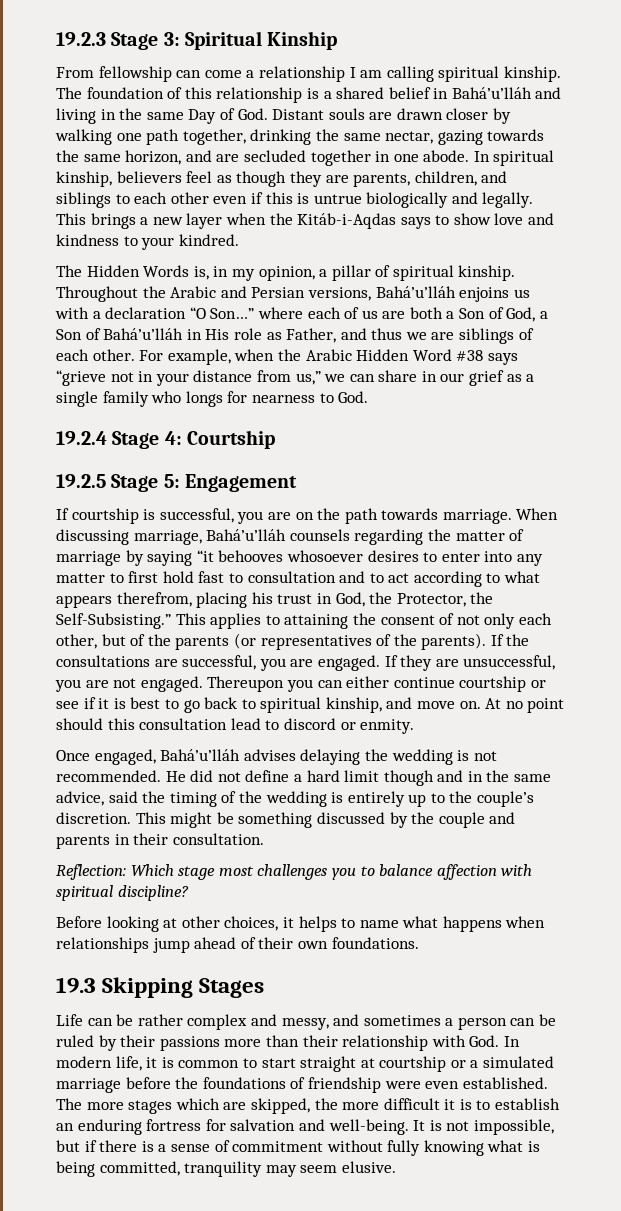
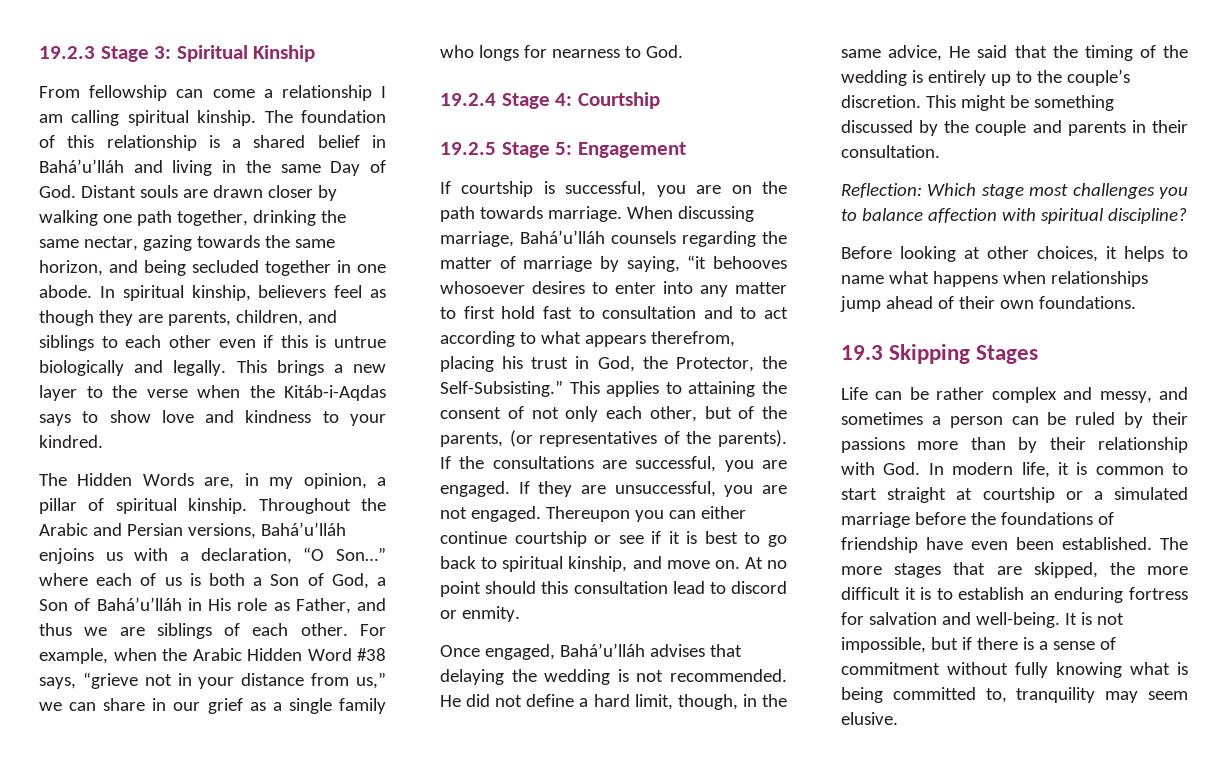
- The foundation of this relationship is a shared belief in Bahá’u’lláh and living in the same Day of God. Distant souls are drawn closer by walking one path together, drinking the same nectar, gazing towards the same horizon, and are secluded together in one abode.
+ The foundation of this relationship is a shared belief in Bahá’u’lláh and living in the same Day of God. Distant souls are drawn closer by walking one path together, drinking the same nectar, gazing towards the same horizon, and being secluded together in one abode.
- This brings a new layer when the Kitáb-i-Aqdas says to show love and kindness to your kindred.
+ This brings a new layer to the verse when the Kitáb-i-Aqdas says to show love and kindness to your kindred.
- The Hidden Words is, in my opinion, a pillar of spiritual kinship.
+ The Hidden Words are, in my opinion, a pillar of spiritual kinship.
- Throughout the Arabic and Persian versions, Bahá’u’lláh enjoins us with a declaration “O Son…” where each of us are both a Son of God, a Son of Bahá’u’lláh in His role as Father, and thus we are siblings of each other.
+ Throughout the Arabic and Persian versions, Bahá’u’lláh enjoins us with a declaration, “O Son…” where each of us is both a Son of God, a Son of Bahá’u’lláh in His role as Father, and thus we are siblings of each other.
- For example, when the Arabic Hidden Word #38 says “grieve not in your distance from us,” we can share in our grief as a single family who longs for nearness to God.
+ For example, when the Arabic Hidden Word #38 says, “grieve not in your distance from us,” we can share in our grief as a single family who longs for nearness to God.
- When discussing marriage, Bahá’u’lláh counsels regarding the matter of marriage by saying “it behooves whosoever desires to enter into any matter to first hold fast to consultation and to act according to what appears therefrom, placing his trust in God, the Protector, the Self-Subsisting.”
+ When discussing marriage, Bahá’u’lláh counsels regarding the matter of marriage by saying, “it behooves whosoever desires to enter into any matter to first hold fast to consultation and to act according to what appears therefrom, placing his trust in God, the Protector, the Self-Subsisting.”
- This applies to attaining the consent of not only each other, but of the parents (or representatives of the parents).
+ This applies to attaining the consent of not only each other, but of the parents, (or representatives of the parents).
- Once engaged, Bahá’u’lláh advises delaying the wedding is not recommended.
+ Once engaged, Bahá’u’lláh advises that delaying the wedding is not recommended.
- He did not define a hard limit though and in the same advice, said the timing of the wedding is entirely up to the couple’s discretion.
+ He did not define a hard limit, though, in the same advice, He said that the timing of the wedding is entirely up to the couple’s discretion.
- Life can be rather complex and messy, and sometimes a person can be ruled by their passions more than their relationship with God. In modern life, it is common to start straight at courtship or a simulated marriage before the foundations of friendship were even established.
+ Life can be rather complex and messy, and sometimes a person can be ruled by their passions more than by their relationship with God. In modern life, it is common to start straight at courtship or a simulated marriage before the foundations of friendship have even been established.
- The more stages which are skipped, the more difficult it is to establish an enduring fortress for salvation and well-being.
+ The more stages that are skipped, the more difficult it is to establish an enduring fortress for salvation and well-being.
- It is not impossible, but if there is a sense of commitment without fully knowing what is being committed, tranquility may seem elusive.
+ It is not impossible, but if there is a sense of commitment without fully knowing what is being committed to, tranquility may seem elusive.

